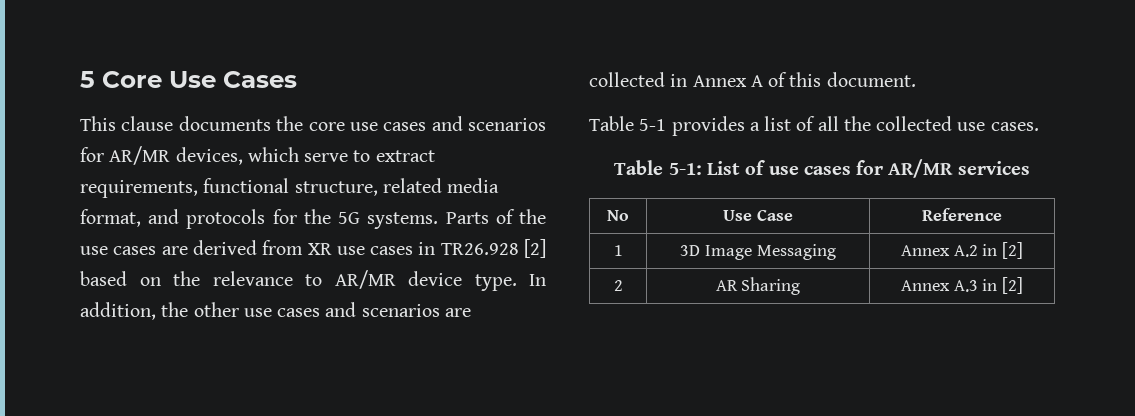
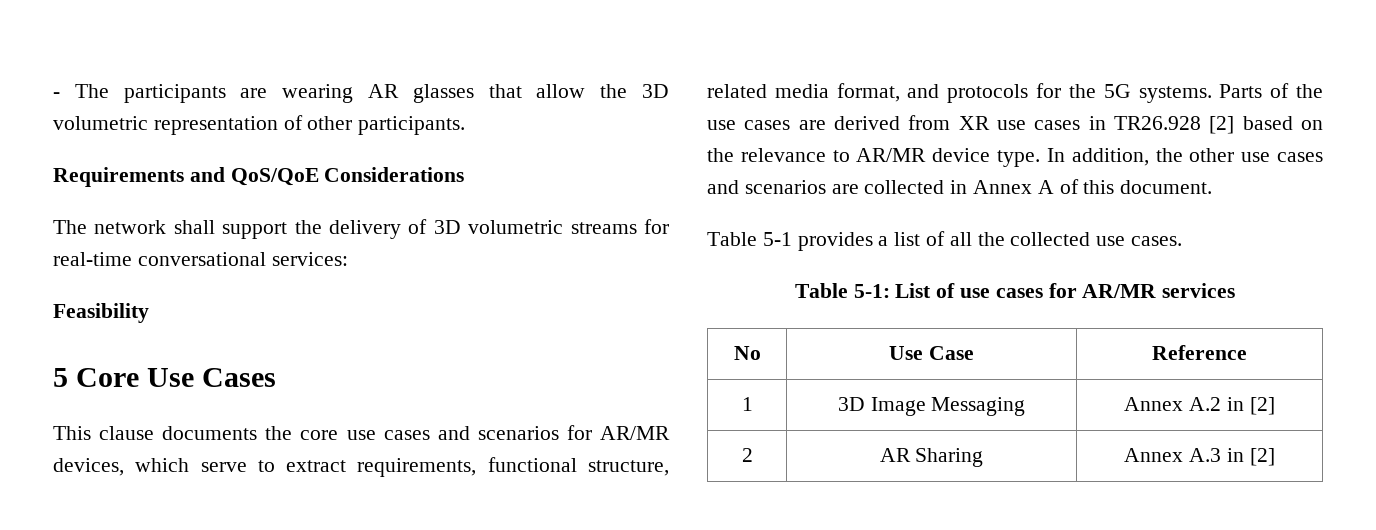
+ - The participants are wearing AR glasses that allow the 3D volumetric representation of other participants.
+ Requirements and QoS/QoE Considerations
+ The network shall support the delivery of 3D volumetric streams for real-time conversational services:
+ Feasibility

